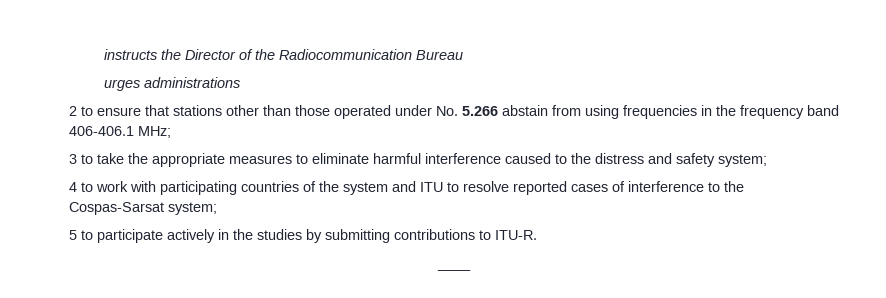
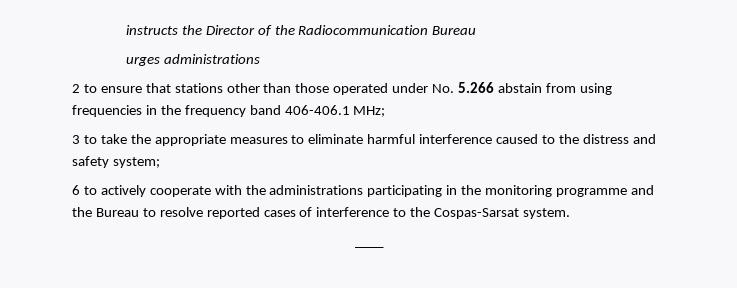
- 4 to work with participating countries of the system and ITU to resolve reported cases of interference to the Cospas-Sarsat system;
- 5 to participate actively in the studies by submitting contributions to ITU-R.
+ 6 to actively cooperate with the administrations participating in the monitoring programme and the Bureau to resolve reported cases of interference to the Cospas-Sarsat system.

